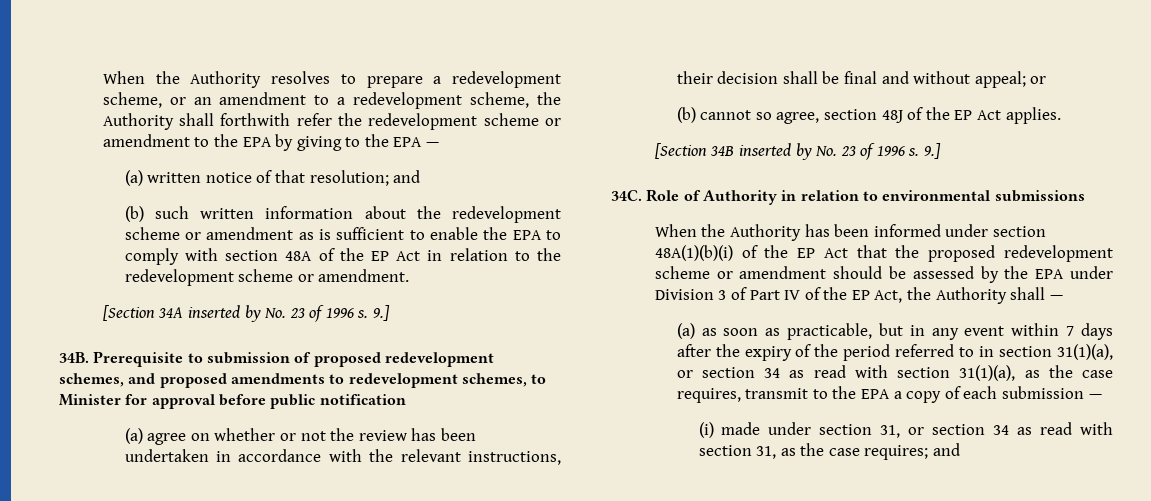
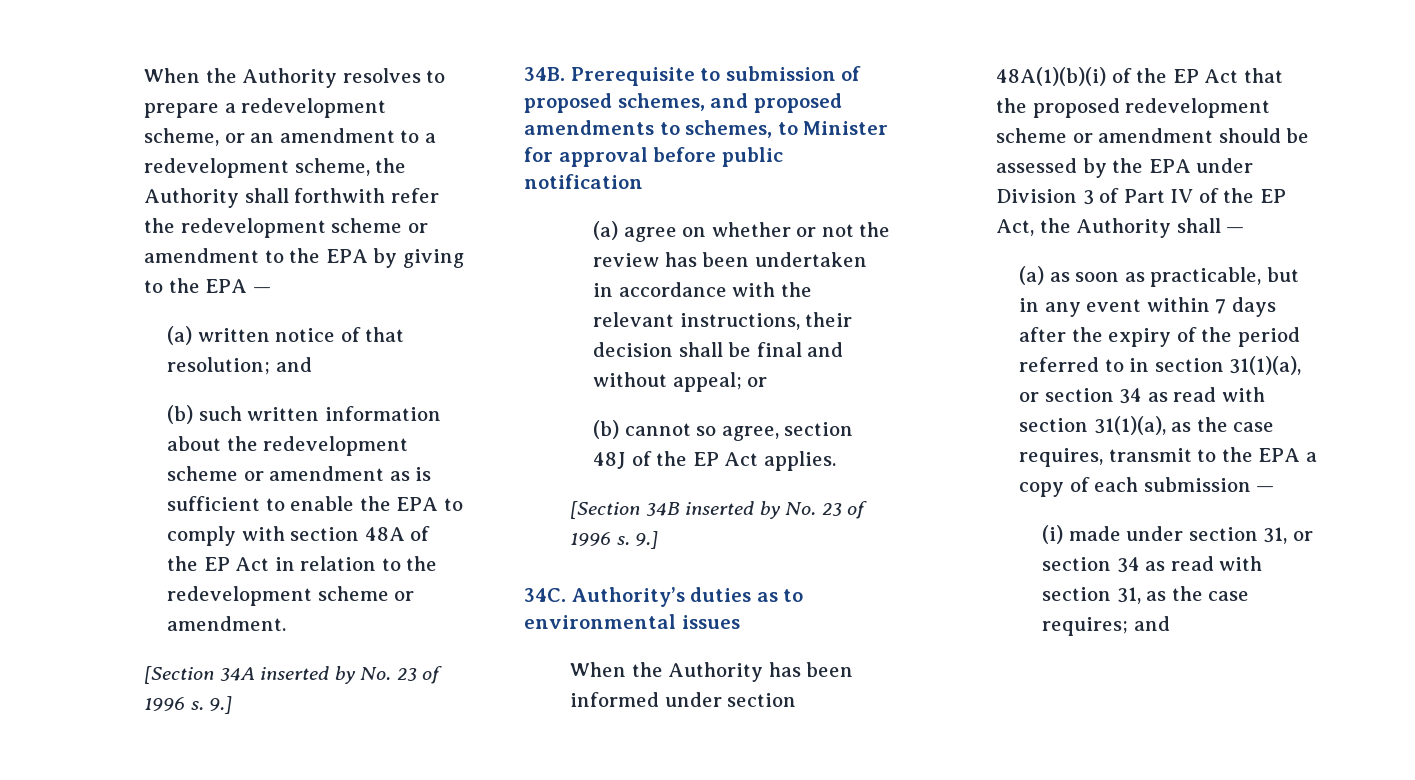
- Prerequisite to submission of proposed redevelopment schemes, and proposed amendments to redevelopment schemes, to Minister for approval before public notification
+ Prerequisite to submission of proposed schemes, and proposed amendments to schemes, to Minister for approval before public notification
- Role of Authority in relation to environmental submissions
+ Authority’s duties as to environmental issues

